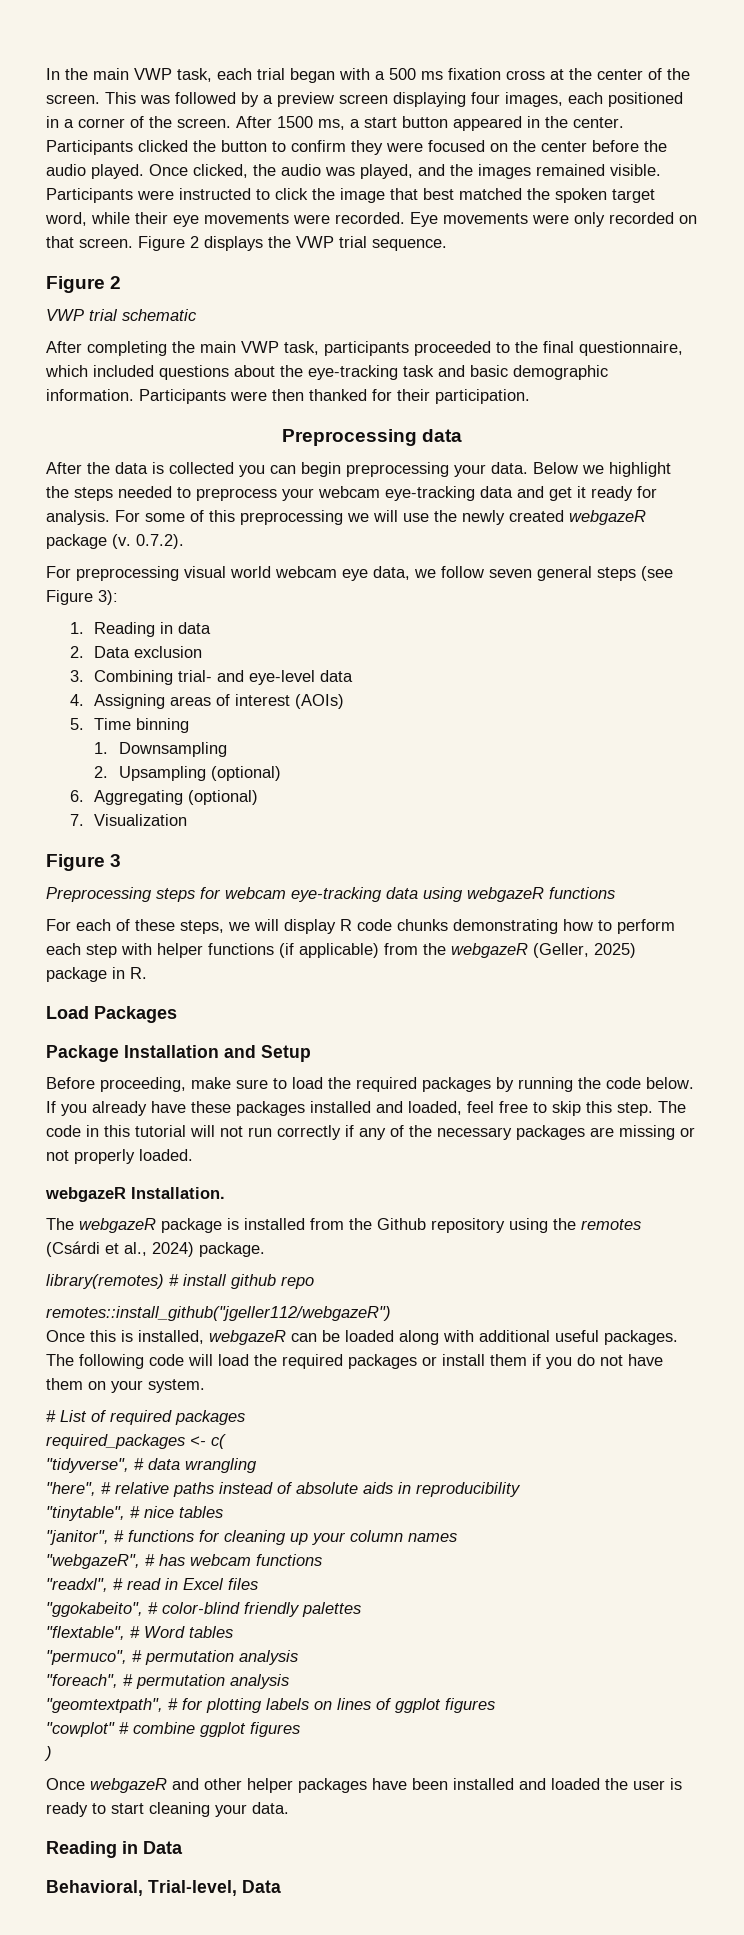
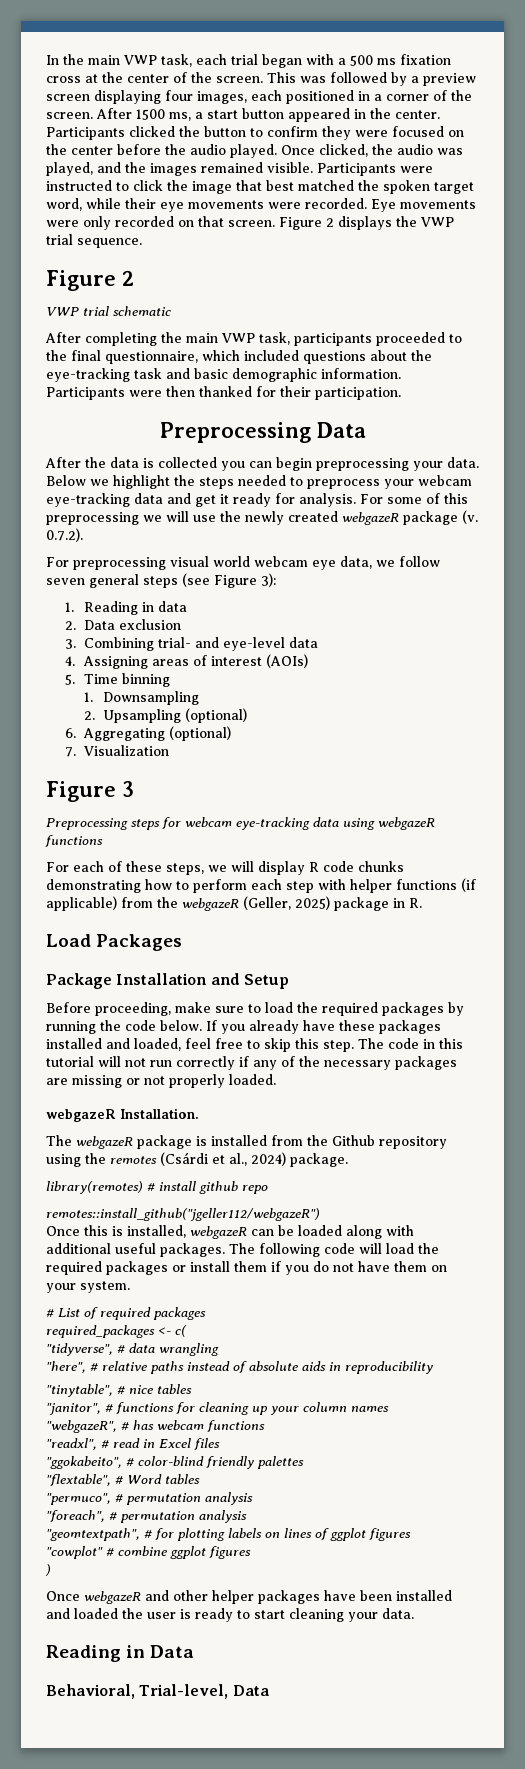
- Preprocessing data
+ Preprocessing Data

